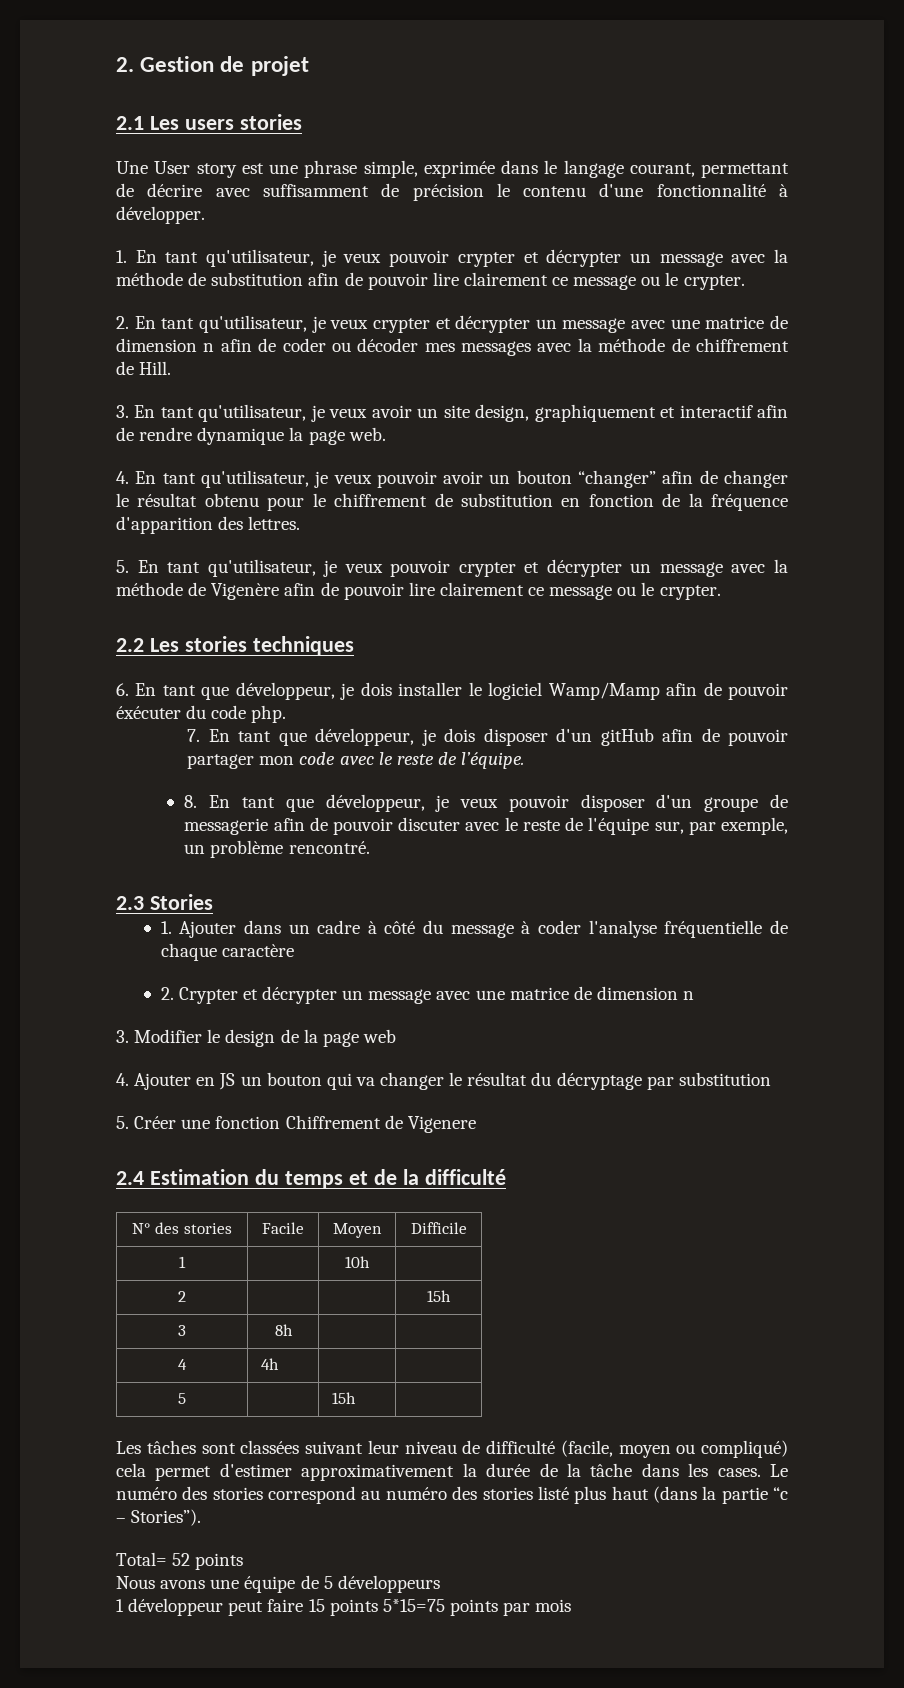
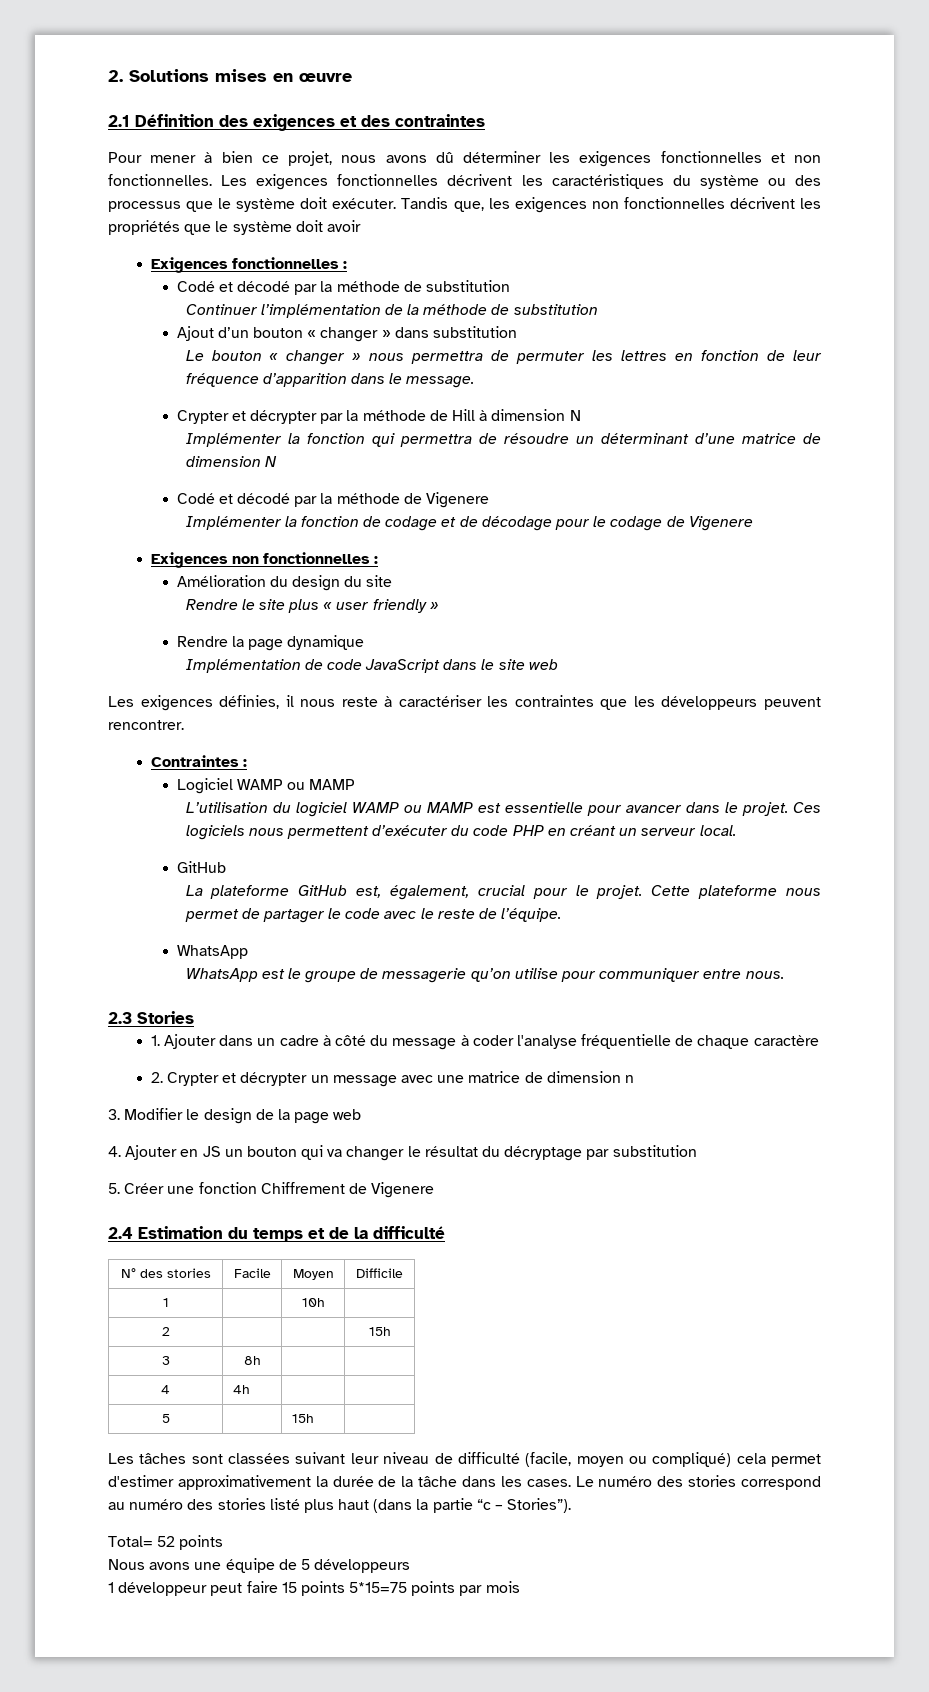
- 2. Gestion de projet
- 2.1 Les users stories
- Une User story est une phrase simple, exprimée dans le langage courant, permettant de décrire avec suffisamment de précision le contenu d'une fonctionnalité à développer.
- 1. En tant qu'utilisateur, je veux pouvoir crypter et décrypter un message avec la méthode de substitution afin de pouvoir lire clairement ce message ou le crypter.
- 2. En tant qu'utilisateur, je veux crypter et décrypter un message avec une matrice de dimension n afin de coder ou décoder mes messages avec la méthode de chiffrement de Hill.
- 3. En tant qu'utilisateur, je veux avoir un site design, graphiquement et interactif afin de rendre dynamique la page web.
- 4. En tant qu'utilisateur, je veux pouvoir avoir un bouton “changer” afin de changer le résultat obtenu pour le chiffrement de substitution en fonction de la fréquence d'apparition des lettres.
- 5. En tant qu'utilisateur, je veux pouvoir crypter et décrypter un message avec la méthode de Vigenère afin de pouvoir lire clairement ce message ou le crypter.
- 2.2 Les stories techniques
- 6. En tant que développeur, je dois installer le logiciel Wamp/Mamp afin de pouvoir éxécuter du code php.
- 7. En tant que développeur, je dois disposer d'un gitHub afin de pouvoir partager mon code avec le reste de l’équipe.
- 8. En tant que développeur, je veux pouvoir disposer d'un groupe de messagerie afin de pouvoir discuter avec le reste de l'équipe sur, par exemple, un problème rencontré.
+ 2. Solutions mises en œuvre
+ 2.1 Définition des exigences et des contraintes
+ Pour mener à bien ce projet, nous avons dû déterminer les exigences fonctionnelles et non fonctionnelles. Les exigences fonctionnelles décrivent les caractéristiques du système ou des processus que le système doit exécuter. Tandis que, les exigences non fonctionnelles décrivent les propriétés que le système doit avoir
+ Exigences fonctionnelles :
+ Codé et décodé par la méthode de substitution
+ Continuer l’implémentation de la méthode de substitution
+ Ajout d’un bouton « changer » dans substitution
+ Le bouton « changer » nous permettra de permuter les lettres en fonction de leur fréquence d’apparition dans le message.
+ Crypter et décrypter par la méthode de Hill à dimension N
+ Implémenter la fonction qui permettra de résoudre un déterminant d’une matrice de dimension N
+ Codé et décodé par la méthode de Vigenere
+ Implémenter la fonction de codage et de décodage pour le codage de Vigenere
+ Exigences non fonctionnelles :
+ Amélioration du design du site
+ Rendre le site plus « user friendly »
+ Rendre la page dynamique
+ Implémentation de code JavaScript dans le site web
+ Les exigences définies, il nous reste à caractériser les contraintes que les développeurs peuvent rencontrer.
+ Contraintes :
+ Logiciel WAMP ou MAMP
+ L’utilisation du logiciel WAMP ou MAMP est essentielle pour avancer dans le projet. Ces logiciels nous permettent d’exécuter du code PHP en créant un serveur local.
+ GitHub
+ La plateforme GitHub est, également, crucial pour le projet. Cette plateforme nous permet de partager le code avec le reste de l’équipe.
+ WhatsApp
+ WhatsApp est le groupe de messagerie qu’on utilise pour communiquer entre nous.

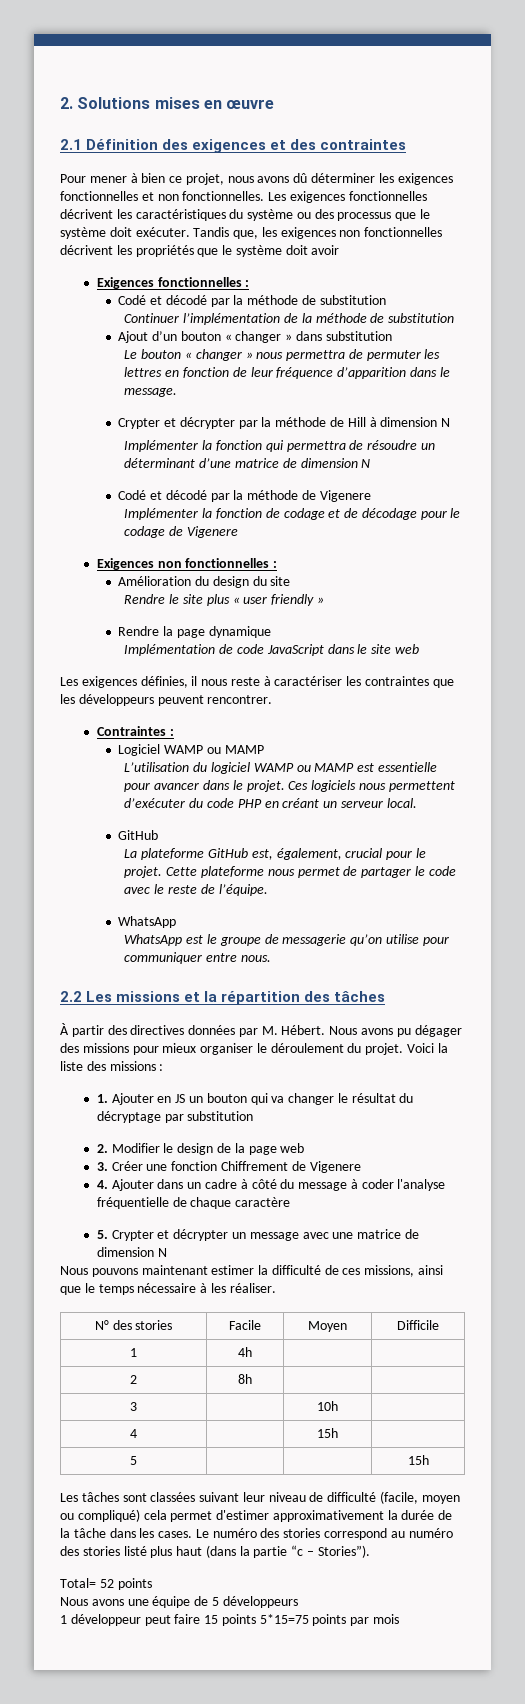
- 2.3 Stories
- 1. Ajouter dans un cadre à côté du message à coder l'analyse fréquentielle de chaque caractère
+ 2.2 Les missions et la répartition des tâches
+ À partir des directives données par M. Hébert. Nous avons pu dégager des missions pour mieux organiser le déroulement du projet. Voici la liste des missions :
+ 1. Ajouter en JS un bouton qui va changer le résultat du décryptage par substitution
+ 2. Modifier le design de la page web
+ 3. Créer une fonction Chiffrement de Vigenere
+ 4. Ajouter dans un cadre à côté du message à coder l'analyse fréquentielle de chaque caractère
- 2. Crypter et décrypter un message avec une matrice de dimension n
- 3. Modifier le design de la page web
- 4. Ajouter en JS un bouton qui va changer le résultat du décryptage par substitution
- 5. Créer une fonction Chiffrement de Vigenere
- 2.4 Estimation du temps et de la difficulté
+ 5. Crypter et décrypter un message avec une matrice de dimension N
+ Nous pouvons maintenant estimer la difficulté de ces missions, ainsi que le temps nécessaire à les réaliser.
- 1 | | 10h |
+ 1 | 4h | |
- 2 | | | 15h
- 3 | 8h | |
+ 2 | 8h | |
+ 3 | | 10h |
- 4 | 4h | |
+ 4 | | 15h |
- 5 | | 15h |
+ 5 | | | 15h

